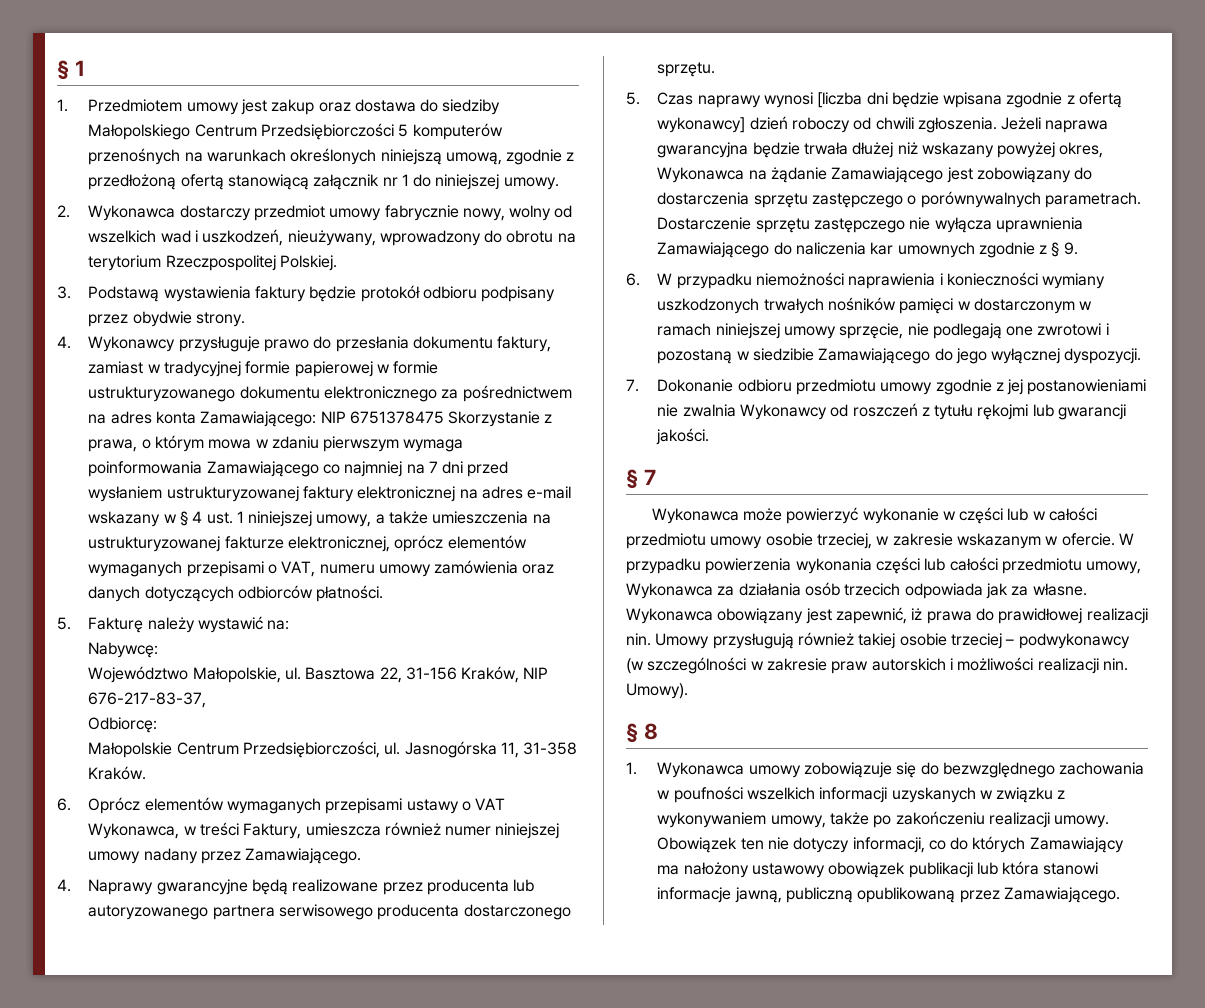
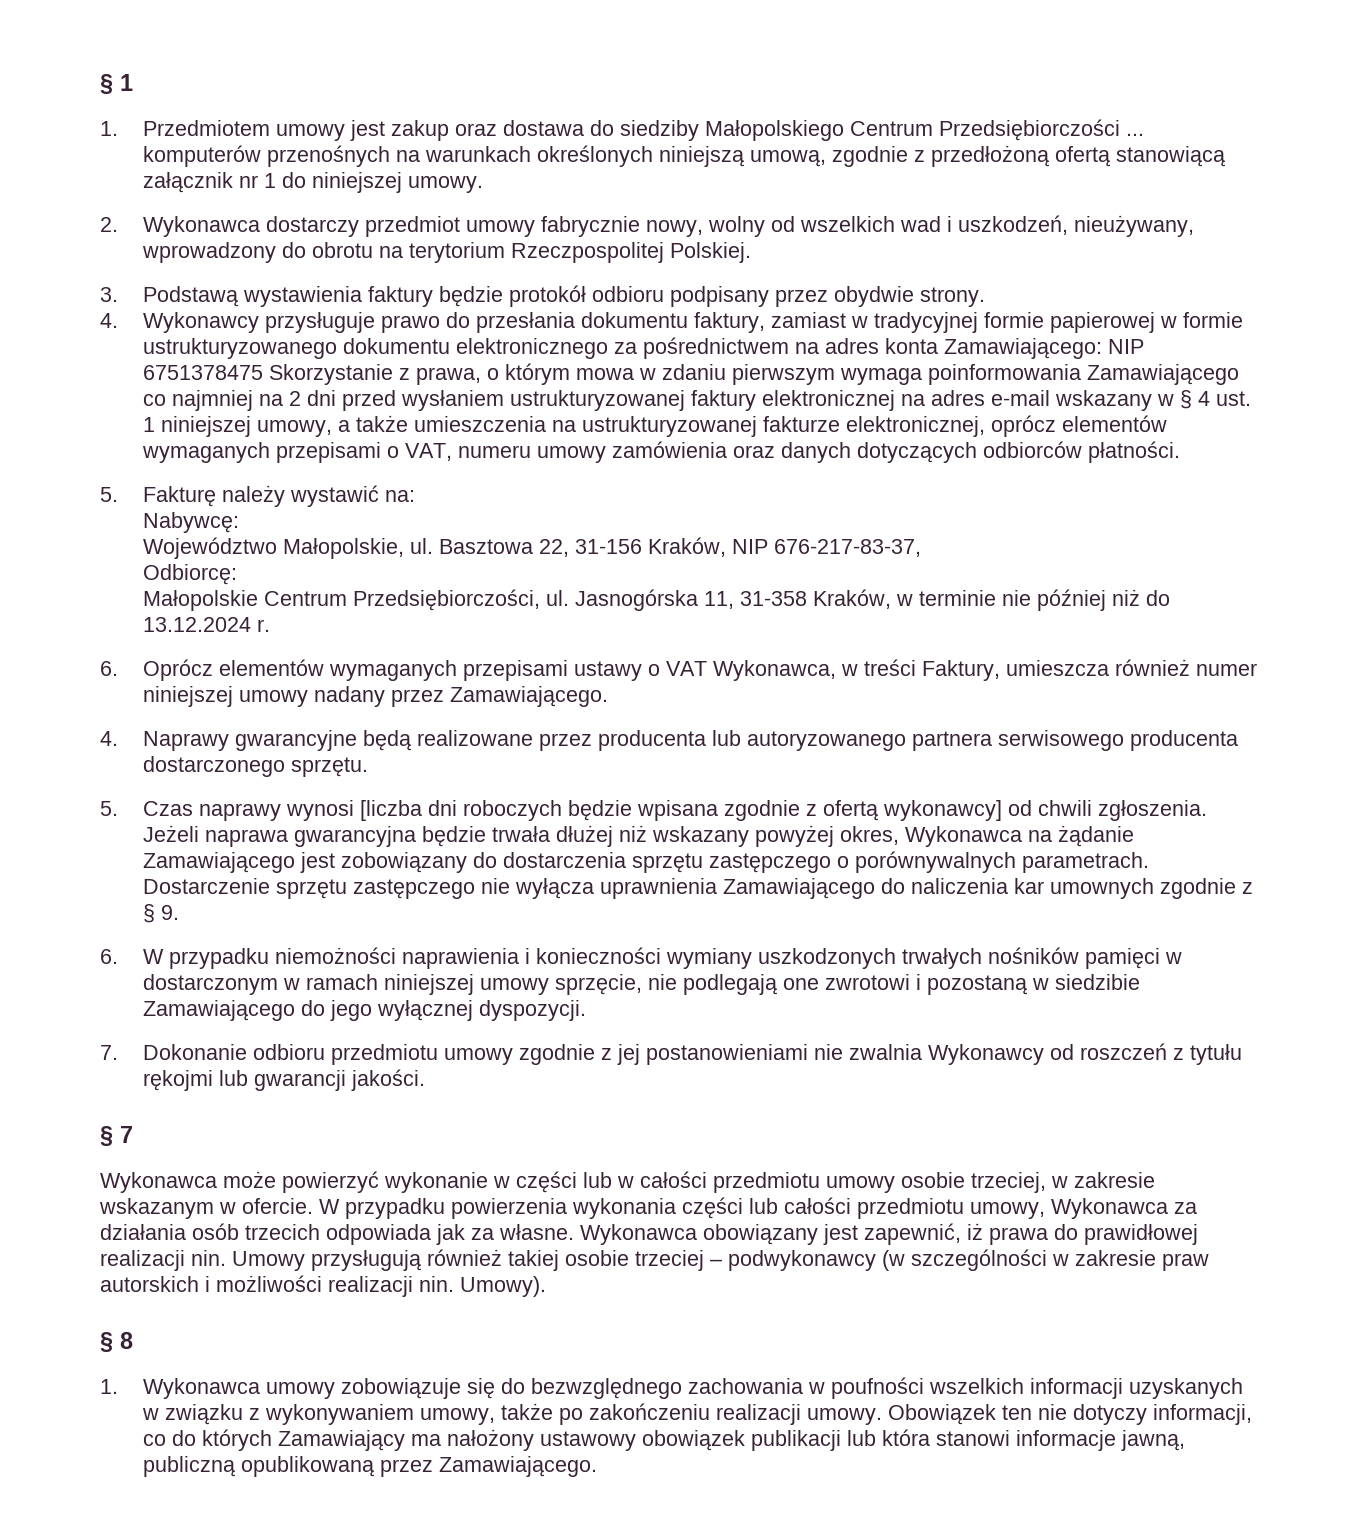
- 1. Przedmiotem umowy jest zakup oraz dostawa do siedziby Małopolskiego Centrum Przedsiębiorczości 5 komputerów przenośnych na warunkach określonych niniejszą umową, zgodnie z przedłożoną ofertą stanowiącą załącznik nr 1 do niniejszej umowy.
+ 1. Przedmiotem umowy jest zakup oraz dostawa do siedziby Małopolskiego Centrum Przedsiębiorczości ... komputerów przenośnych na warunkach określonych niniejszą umową, zgodnie z przedłożoną ofertą stanowiącą załącznik nr 1 do niniejszej umowy.
- NIP 6751378475 Skorzystanie z prawa, o którym mowa w zdaniu pierwszym wymaga poinformowania Zamawiającego co najmniej na 7 dni przed wysłaniem ustrukturyzowanej faktury elektronicznej na adres e-mail wskazany w § 4 ust. 1 niniejszej umowy, a także umieszczenia na ustrukturyzowanej fakturze elektronicznej, oprócz elementów wymaganych przepisami o VAT, numeru umowy zamówienia oraz danych dotyczących odbiorców płatności.
+ NIP 6751378475 Skorzystanie z prawa, o którym mowa w zdaniu pierwszym wymaga poinformowania Zamawiającego co najmniej na 2 dni przed wysłaniem ustrukturyzowanej faktury elektronicznej na adres e-mail wskazany w § 4 ust. 1 niniejszej umowy, a także umieszczenia na ustrukturyzowanej fakturze elektronicznej, oprócz elementów wymaganych przepisami o VAT, numeru umowy zamówienia oraz danych dotyczących odbiorców płatności.
- Jasnogórska 11, 31-358 Kraków.
+ Jasnogórska 11, 31-358 Kraków, w terminie nie później niż do 13.12.2024 r.
- 5. Czas naprawy wynosi [liczba dni będzie wpisana zgodnie z ofertą wykonawcy] dzień roboczy od chwili zgłoszenia.
+ 5. Czas naprawy wynosi [liczba dni roboczych będzie wpisana zgodnie z ofertą wykonawcy] od chwili zgłoszenia.

